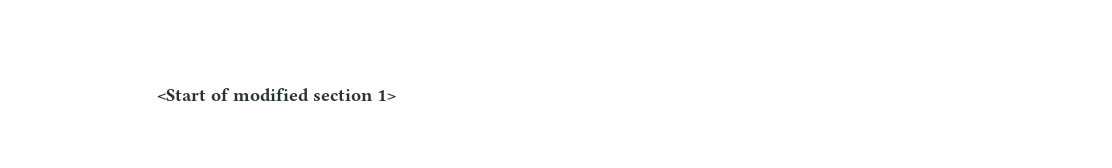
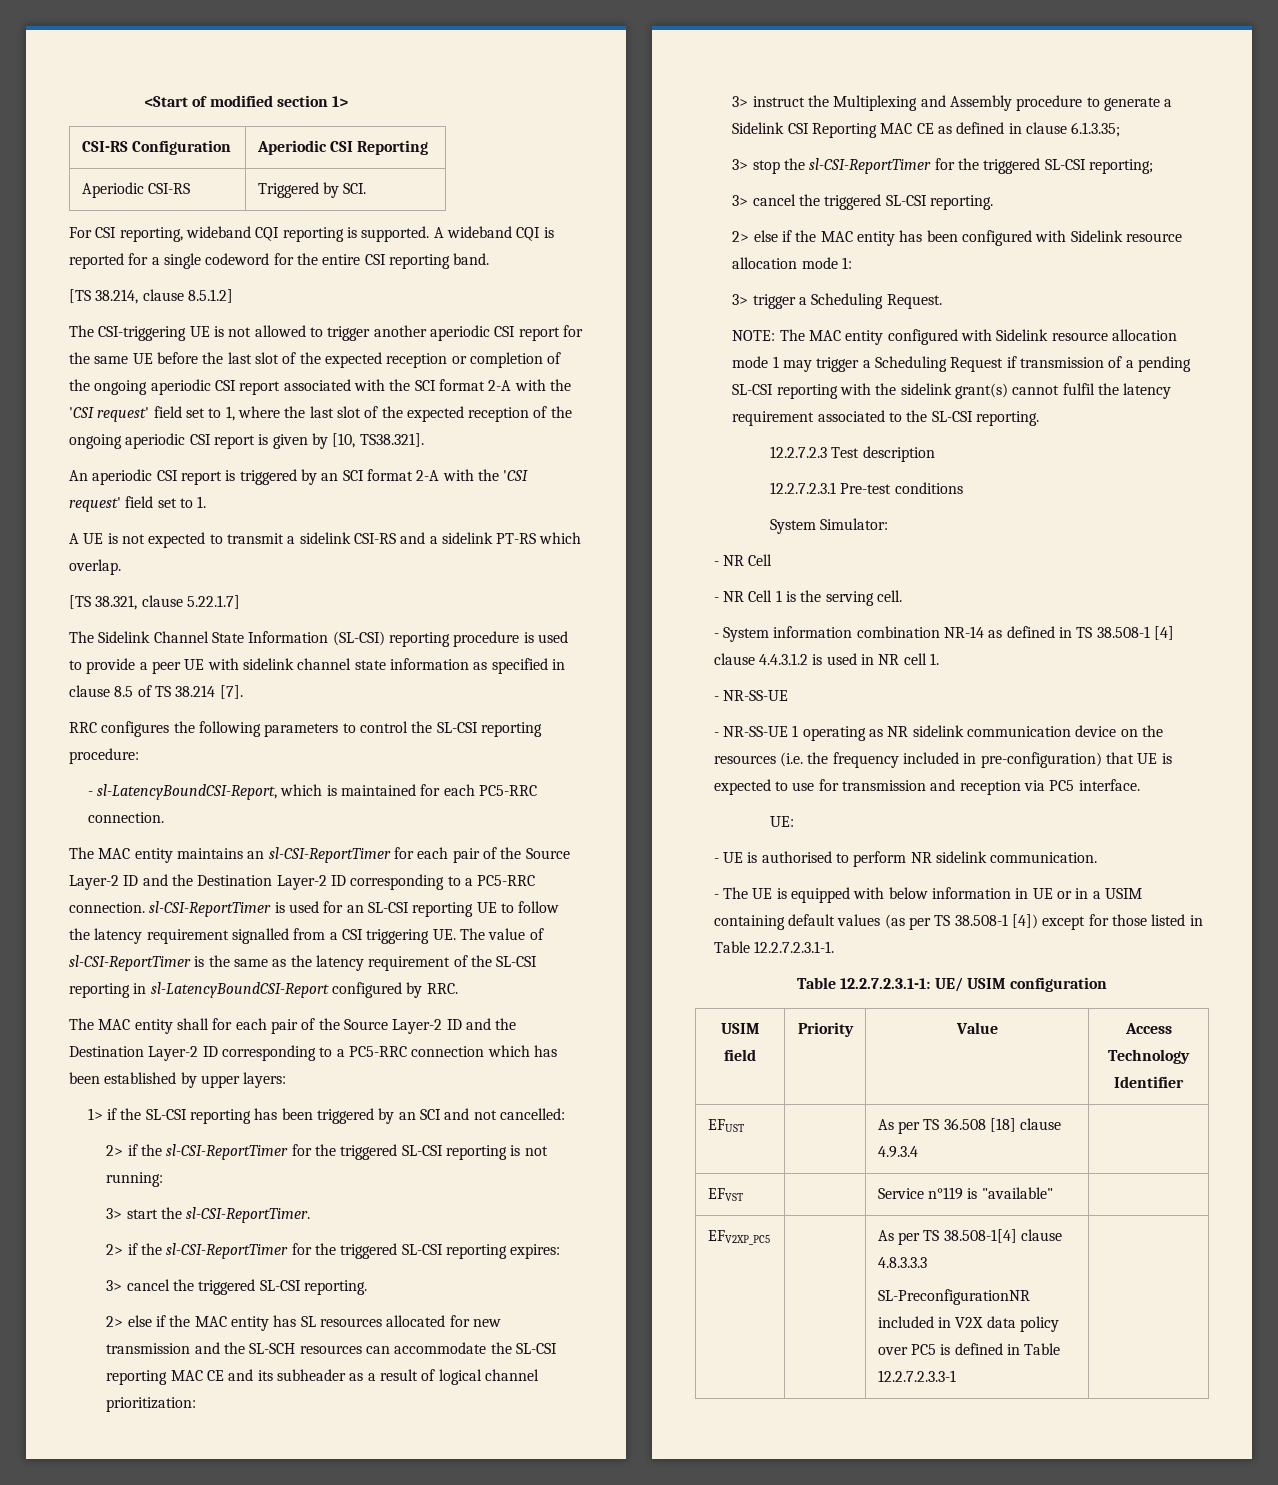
+ CSI-RS Configuration | Aperiodic CSI Reporting
+ Aperiodic CSI-RS | Triggered by SCI.
+ For CSI reporting, wideband CQI reporting is supported. A wideband CQI is reported for a single codeword for the entire CSI reporting band.
+ [TS 38.214, clause 8.5.1.2]
+ The CSI-triggering UE is not allowed to trigger another aperiodic CSI report for the same UE before the last slot of the expected reception or completion of the ongoing aperiodic CSI report associated with the SCI format 2-A with the 'CSI request' field set to 1, where the last slot of the expected reception of the ongoing aperiodic CSI report is given by [10, TS38.321].
+ An aperiodic CSI report is triggered by an SCI format 2-A with the 'CSI request' field set to 1.
+ A UE is not expected to transmit a sidelink CSI-RS and a sidelink PT-RS which overlap.
+ [TS 38.321, clause 5.22.1.7]
+ The Sidelink Channel State Information (SL-CSI) reporting procedure is used to provide a peer UE with sidelink channel state information as specified in clause 8.5 of TS 38.214 [7].
+ RRC configures the following parameters to control the SL-CSI reporting procedure:
+ - sl-LatencyBoundCSI-Report, which is maintained for each PC5-RRC connection.
+ The MAC entity maintains an sl-CSI-ReportTimer for each pair of the Source Layer-2 ID and the Destination Layer-2 ID corresponding to a PC5-RRC connection. sl-CSI-ReportTimer is used for an SL-CSI reporting UE to follow the latency requirement signalled from a CSI triggering UE. The value of sl-CSI-ReportTimer is the same as the latency requirement of the SL-CSI reporting in sl-LatencyBoundCSI-Report configured by RRC.
+ The MAC entity shall for each pair of the Source Layer-2 ID and the Destination Layer-2 ID corresponding to a PC5-RRC connection which has been established by upper layers:
+ 1> if the SL-CSI reporting has been triggered by an SCI and not cancelled:
+ 2> if the sl-CSI-ReportTimer for the triggered SL-CSI reporting is not running:
+ 3> start the sl-CSI-ReportTimer.
+ 2> if the sl-CSI-ReportTimer for the triggered SL-CSI reporting expires:
+ 3> cancel the triggered SL-CSI reporting.
+ 2> else if the MAC entity has SL resources allocated for new transmission and the SL-SCH resources can accommodate the SL-CSI reporting MAC CE and its subheader as a result of logical channel prioritization:
+ 3> instruct the Multiplexing and Assembly procedure to generate a Sidelink CSI Reporting MAC CE as defined in clause 6.1.3.35;
+ 3> stop the sl-CSI-ReportTimer for the triggered SL-CSI reporting;
+ 3> cancel the triggered SL-CSI reporting.
+ 2> else if the MAC entity has been configured with Sidelink resource allocation mode 1:
+ 3> trigger a Scheduling Request.
+ NOTE: The MAC entity configured with Sidelink resource allocation mode 1 may trigger a Scheduling Request if transmission of a pending SL-CSI reporting with the sidelink grant(s) cannot fulfil the latency requirement associated to the SL-CSI reporting.
+ 12.2.7.2.3 Test description
+ 12.2.7.2.3.1 Pre-test conditions
+ System Simulator:
+ - NR Cell
+ - NR Cell 1 is the serving cell.
+ - System information combination NR-14 as defined in TS 38.508-1 [4] clause 4.4.3.1.2 is used in NR cell 1.
+ - NR-SS-UE
+ - NR-SS-UE 1 operating as NR sidelink communication device on the resources (i.e. the frequency included in pre-configuration) that UE is expected to use for transmission and reception via PC5 interface.
+ UE:
+ - UE is authorised to perform NR sidelink communication.
+ - The UE is equipped with below information in UE or in a USIM containing default values (as per TS 38.508-1 [4]) except for those listed in Table 12.2.7.2.3.1-1.
+ Table 12.2.7.2.3.1-1: UE/ USIM configuration
+ USIM field | Priority | Value | Access Technology Identifier
+ EFUST | | As per TS 36.508 [18] clause 4.9.3.4 |
+ EFVST | | Service n°119 is "available" |
+ EFV2XP_PC5 | | As per TS 38.508-1[4] clause 4.8.3.3.3
+ SL-PreconfigurationNR included in V2X data policy over PC5 is defined in Table 12.2.7.2.3.3-1 |

